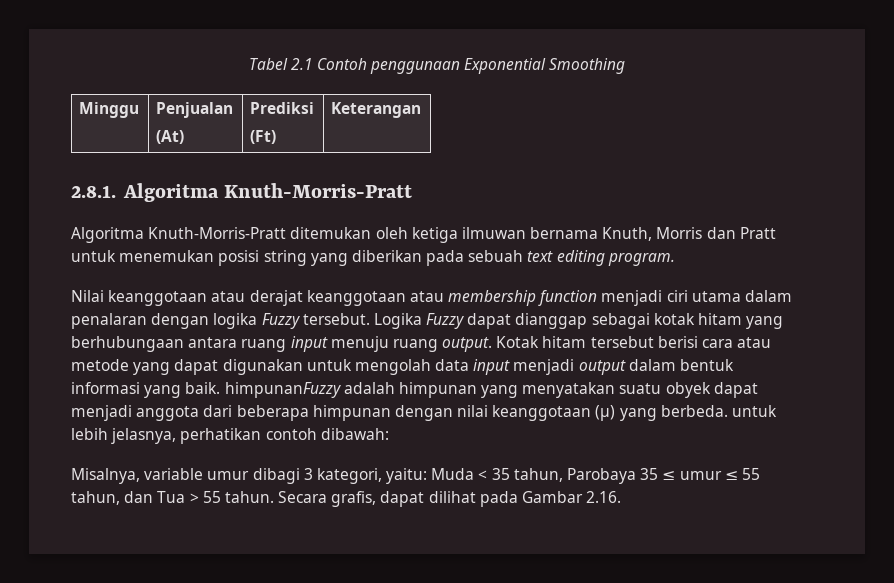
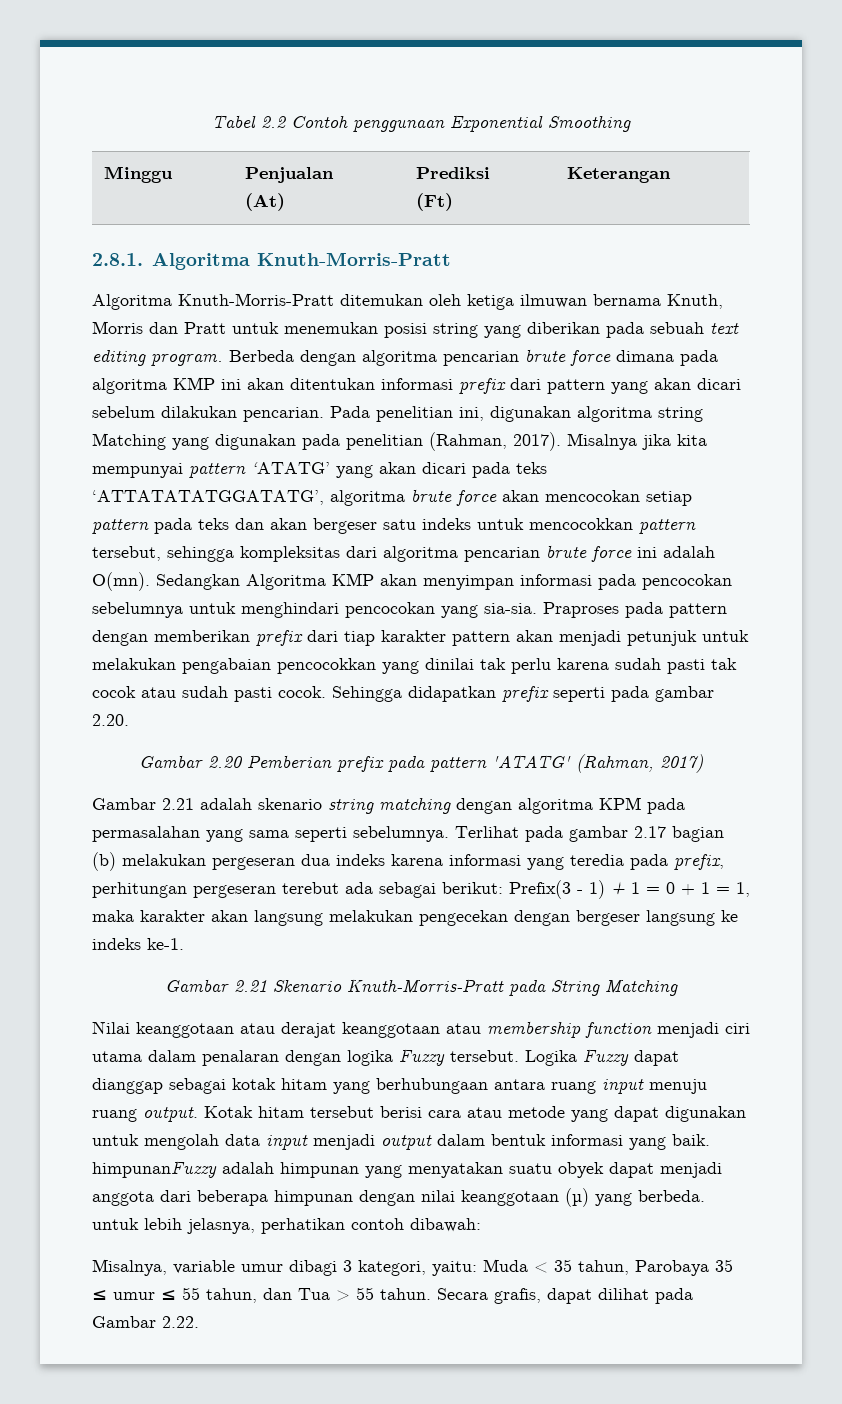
- Tabel 2.1 Contoh penggunaan Exponential Smoothing
+ Tabel 2.2 Contoh penggunaan Exponential Smoothing
+ Berbeda dengan algoritma pencarian brute force dimana pada algoritma KMP ini akan ditentukan informasi prefix dari pattern yang akan dicari sebelum dilakukan pencarian. Pada penelitian ini, digunakan algoritma string Matching yang digunakan pada penelitian (Rahman, 2017). Misalnya jika kita mempunyai pattern ‘ATATG’ yang akan dicari pada teks ‘ATTATATATGGATATG’, algoritma brute force akan mencocokan setiap pattern pada teks dan akan bergeser satu indeks untuk mencocokkan pattern tersebut, sehingga kompleksitas dari algoritma pencarian brute force ini adalah O(mn). Sedangkan Algoritma KMP akan menyimpan informasi pada pencocokan sebelumnya untuk menghindari pencocokan yang sia-sia. Praproses pada pattern dengan memberikan prefix dari tiap karakter pattern akan menjadi petunjuk untuk melakukan pengabaian pencocokkan yang dinilai tak perlu karena sudah pasti tak cocok atau sudah pasti cocok. Sehingga didapatkan prefix seperti pada gambar 2.20.
+ Gambar 2.20 Pemberian prefix pada pattern 'ATATG' (Rahman, 2017)
+ Gambar 2.21 adalah skenario string matching dengan algoritma KPM pada permasalahan yang sama seperti sebelumnya. Terlihat pada gambar 2.17 bagian (b) melakukan pergeseran dua indeks karena informasi yang teredia pada prefix, perhitungan pergeseran terebut ada sebagai berikut: Prefix(3 - 1) + 1 = 0 + 1 = 1, maka karakter akan langsung melakukan pengecekan dengan bergeser langsung ke indeks ke-1.
+ Gambar 2.21 Skenario Knuth-Morris-Pratt pada String Matching
- Secara grafis, dapat dilihat pada Gambar 2.16.
+ Secara grafis, dapat dilihat pada Gambar 2.22.

